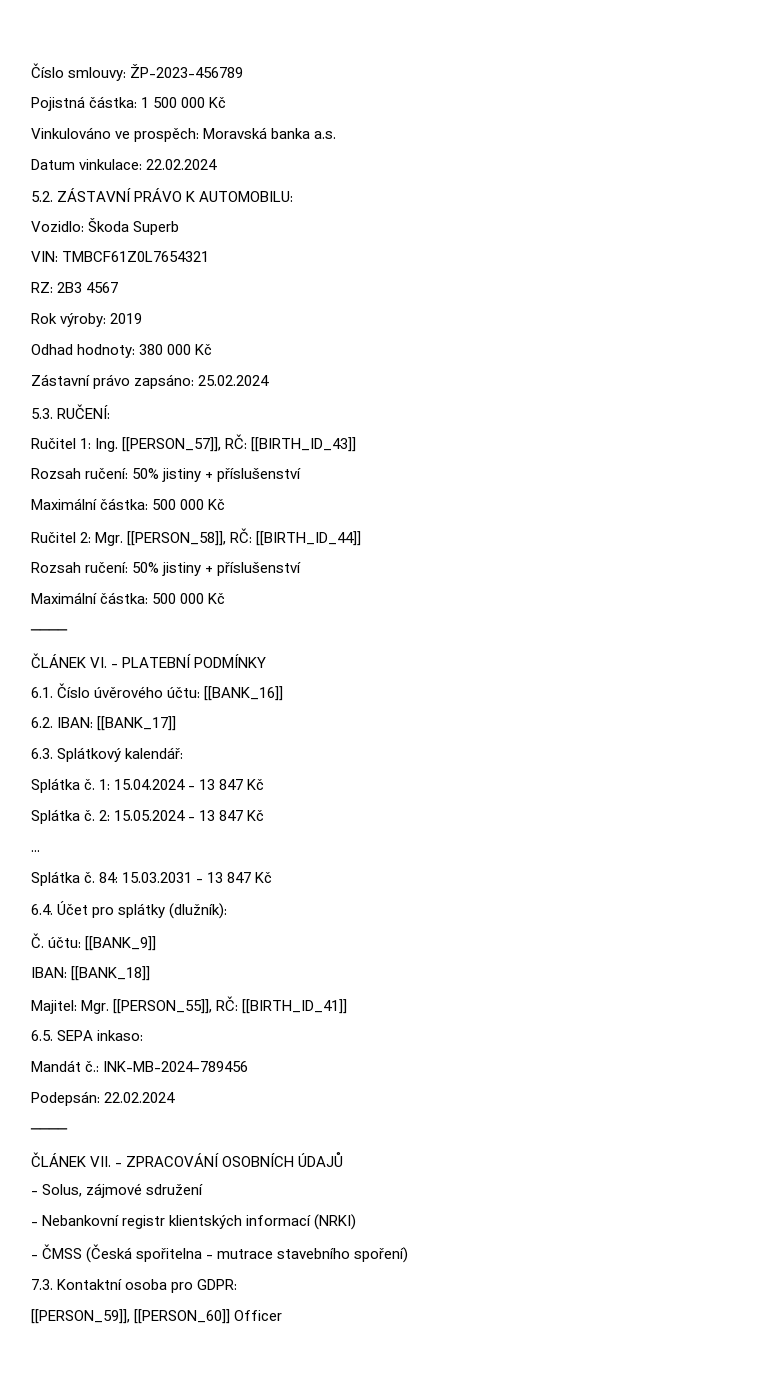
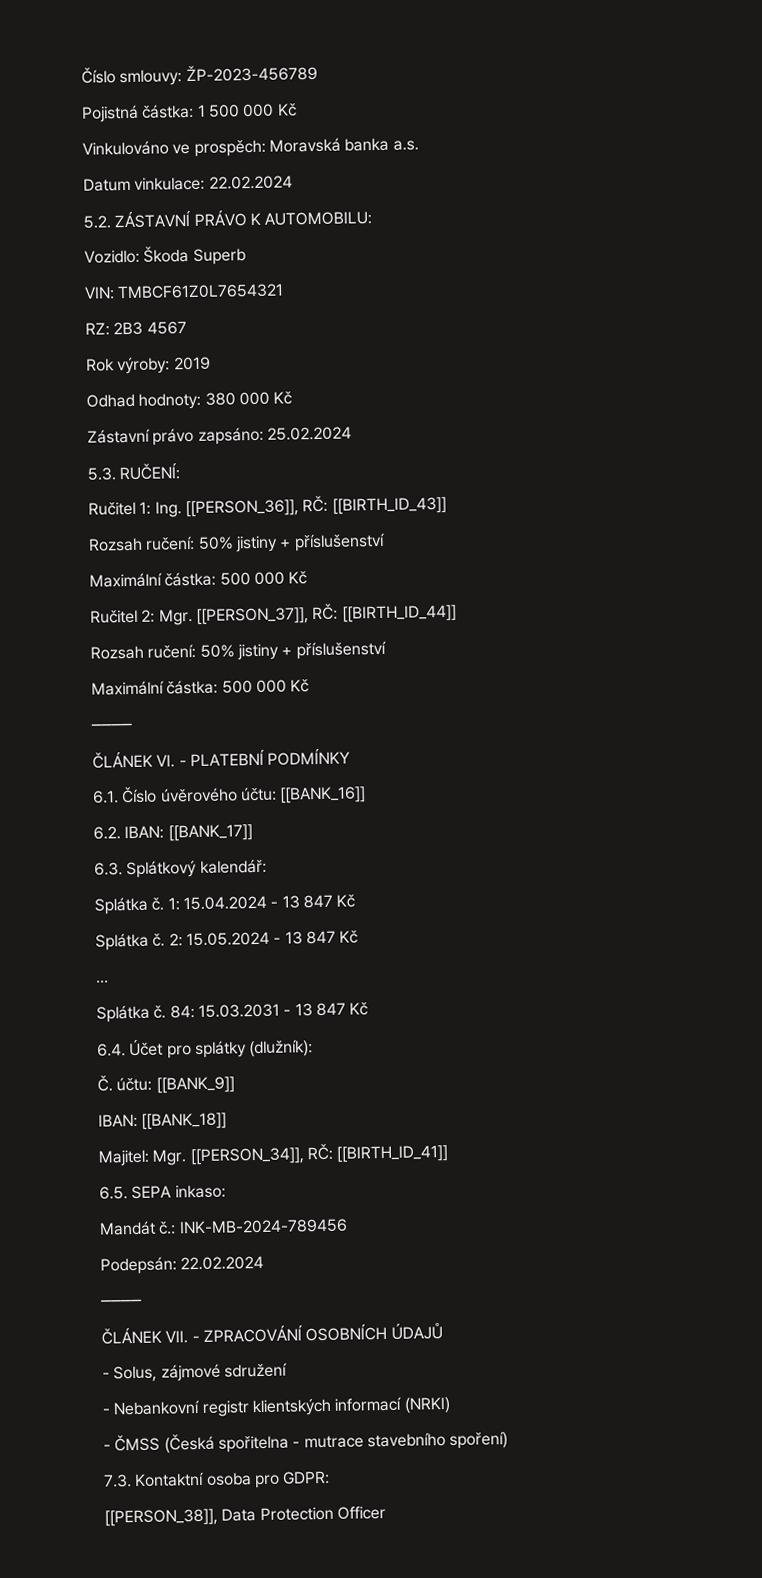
- Ručitel 1: Ing. [[PERSON_57]], RČ: [[BIRTH_ID_43]]
+ Ručitel 1: Ing. [[PERSON_36]], RČ: [[BIRTH_ID_43]]
- Ručitel 2: Mgr. [[PERSON_58]], RČ: [[BIRTH_ID_44]]
+ Ručitel 2: Mgr. [[PERSON_37]], RČ: [[BIRTH_ID_44]]
- Majitel: Mgr. [[PERSON_55]], RČ: [[BIRTH_ID_41]]
+ Majitel: Mgr. [[PERSON_34]], RČ: [[BIRTH_ID_41]]
- [[PERSON_59]], [[PERSON_60]] Officer
+ [[PERSON_38]], Data Protection Officer

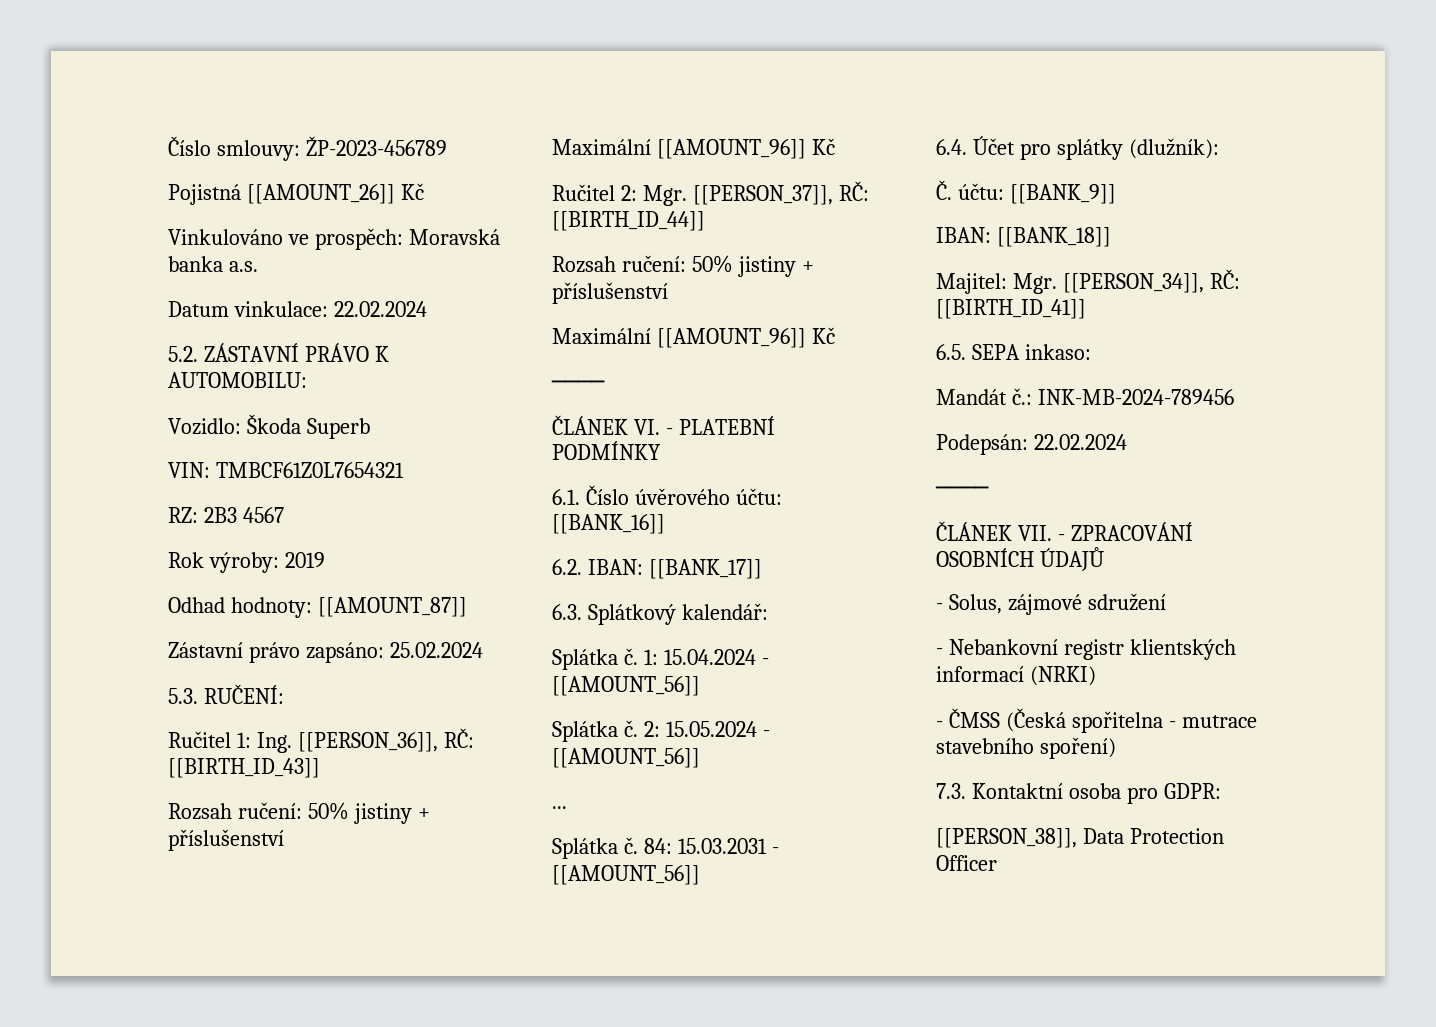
- Pojistná částka: 1 500 000 Kč
+ Pojistná [[AMOUNT_26]] Kč
- Odhad hodnoty: 380 000 Kč
+ Odhad hodnoty: [[AMOUNT_87]]
  Ručitel 1: Ing. [[PERSON_36]], RČ: [[BIRTH_ID_43]]
  Rozsah ručení: 50% jistiny + příslušenství
- Maximální částka: 500 000 Kč
+ Maximální [[AMOUNT_96]] Kč
  Ručitel 2: Mgr. [[PERSON_37]], RČ: [[BIRTH_ID_44]]
  Rozsah ručení: 50% jistiny + příslušenství
- Maximální částka: 500 000 Kč
+ Maximální [[AMOUNT_96]] Kč
- 1: 15.04.2024 - 13 847 Kč
+ 1: 15.04.2024 - [[AMOUNT_56]]
- 2: 15.05.2024 - 13 847 Kč
+ 2: 15.05.2024 - [[AMOUNT_56]]
- 84: 15.03.2031 - 13 847 Kč
+ 84: 15.03.2031 - [[AMOUNT_56]]

